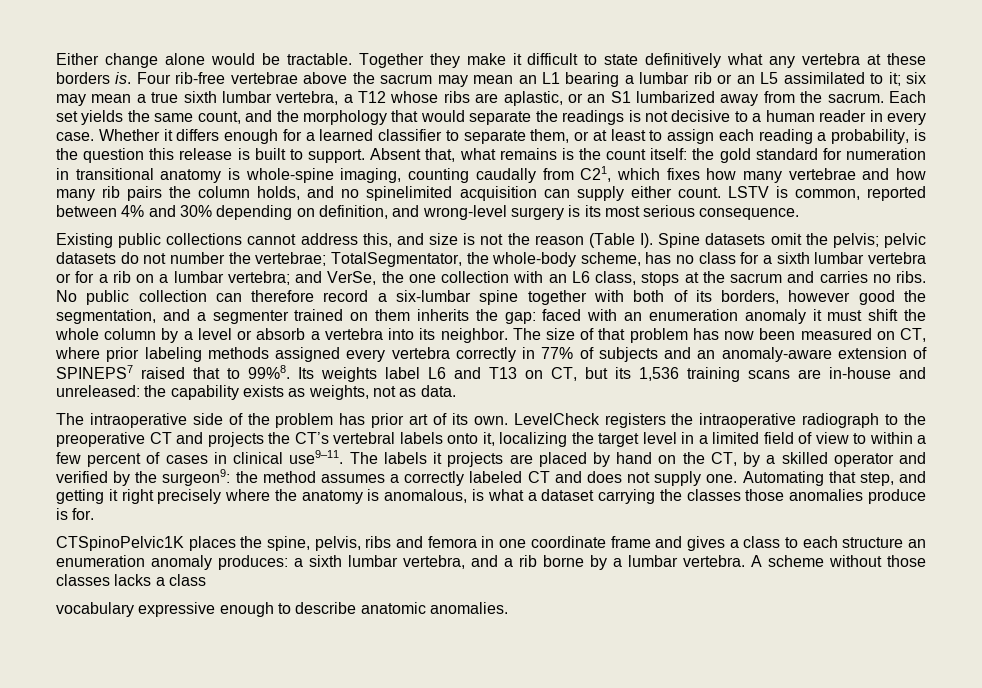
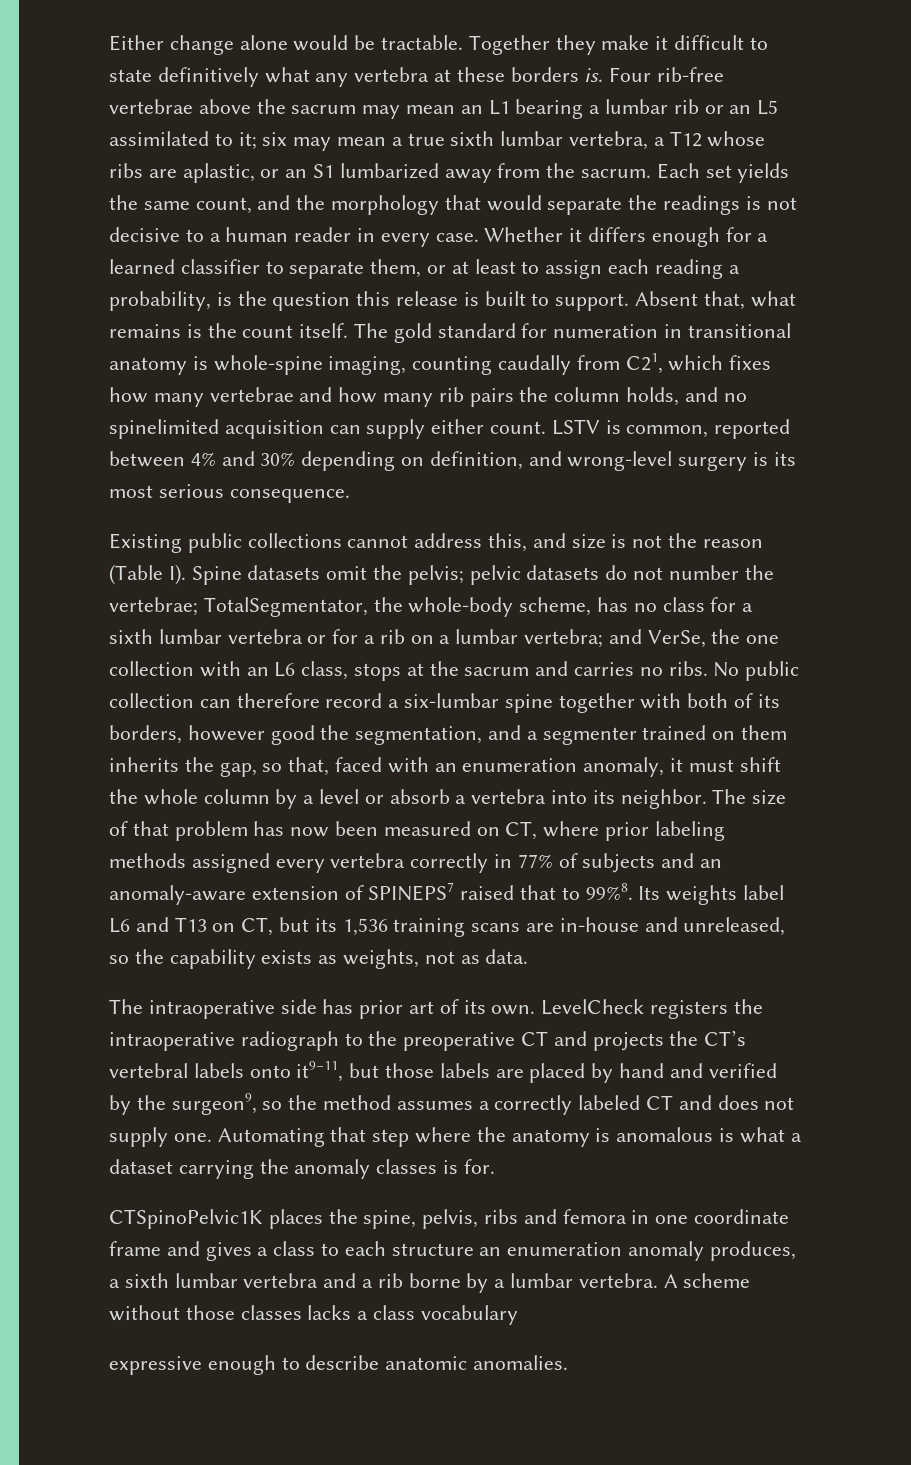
- Absent that, what remains is the count itself: the gold standard for numeration in transitional anatomy is whole-spine imaging, counting caudally from C21, which fixes how many vertebrae and how many rib pairs the column holds, and no spinelimited acquisition can supply either count.
+ Absent that, what remains is the count itself. The gold standard for numeration in transitional anatomy is whole-spine imaging, counting caudally from C21, which fixes how many vertebrae and how many rib pairs the column holds, and no spinelimited acquisition can supply either count.
- No public collection can therefore record a six-lumbar spine together with both of its borders, however good the segmentation, and a segmenter trained on them inherits the gap: faced with an enumeration anomaly it must shift the whole column by a level or absorb a vertebra into its neighbor.
+ No public collection can therefore record a six-lumbar spine together with both of its borders, however good the segmentation, and a segmenter trained on them inherits the gap, so that, faced with an enumeration anomaly, it must shift the whole column by a level or absorb a vertebra into its neighbor.
- Its weights label L6 and T13 on CT, but its 1,536 training scans are in-house and unreleased: the capability exists as weights, not as data.
+ Its weights label L6 and T13 on CT, but its 1,536 training scans are in-house and unreleased, so the capability exists as weights, not as data.
- The intraoperative side of the problem has prior art of its own.
+ The intraoperative side has prior art of its own.
- LevelCheck registers the intraoperative radiograph to the preoperative CT and projects the CT’s vertebral labels onto it, localizing the target level in a limited field of view to within a few percent of cases in clinical use9–11. The labels it projects are placed by hand on the CT, by a skilled operator and verified by the surgeon9: the method assumes a correctly labeled CT and does not supply one.
+ LevelCheck registers the intraoperative radiograph to the preoperative CT and projects the CT’s vertebral labels onto it9–11, but those labels are placed by hand and verified by the surgeon9, so the method assumes a correctly labeled CT and does not supply one.
- Automating that step, and getting it right precisely where the anatomy is anomalous, is what a dataset carrying the classes those anomalies produce is for.
+ Automating that step where the anatomy is anomalous is what a dataset carrying the anomaly classes is for.
- CTSpinoPelvic1K places the spine, pelvis, ribs and femora in one coordinate frame and gives a class to each structure an enumeration anomaly produces: a sixth lumbar vertebra, and a rib borne by a lumbar vertebra.
+ CTSpinoPelvic1K places the spine, pelvis, ribs and femora in one coordinate frame and gives a class to each structure an enumeration anomaly produces, a sixth lumbar vertebra and a rib borne by a lumbar vertebra.
- A scheme without those classes lacks a class
- vocabulary expressive enough to describe anatomic anomalies.
+ A scheme without those classes lacks a class vocabulary
+ expressive enough to describe anatomic anomalies.

